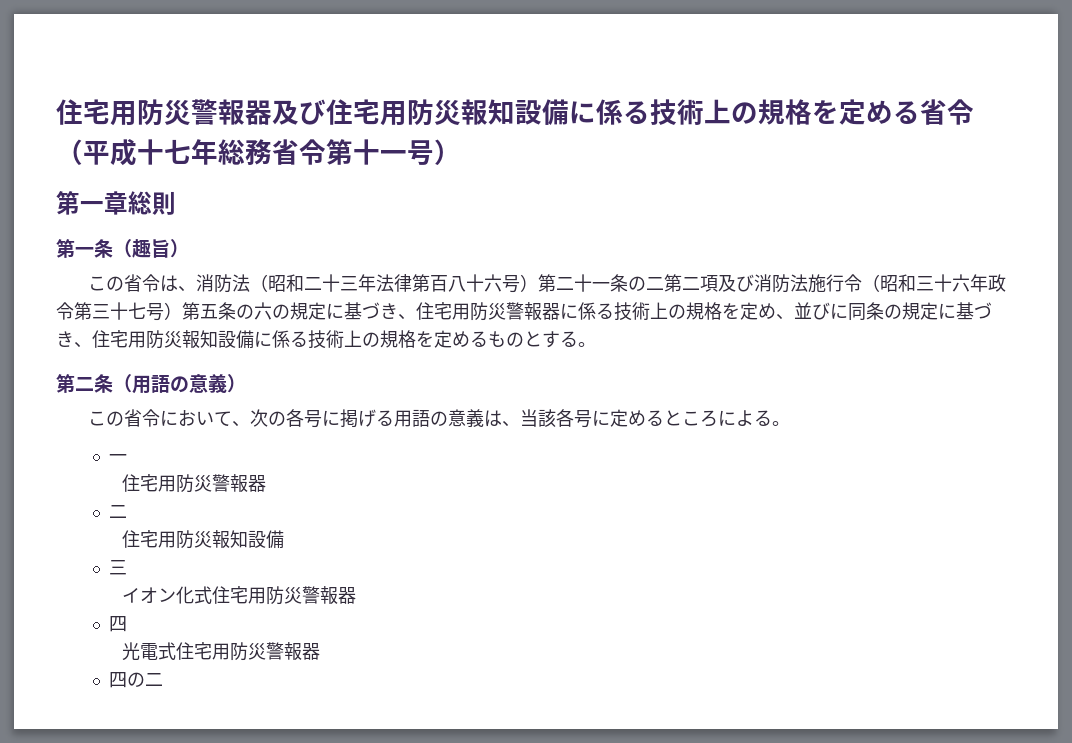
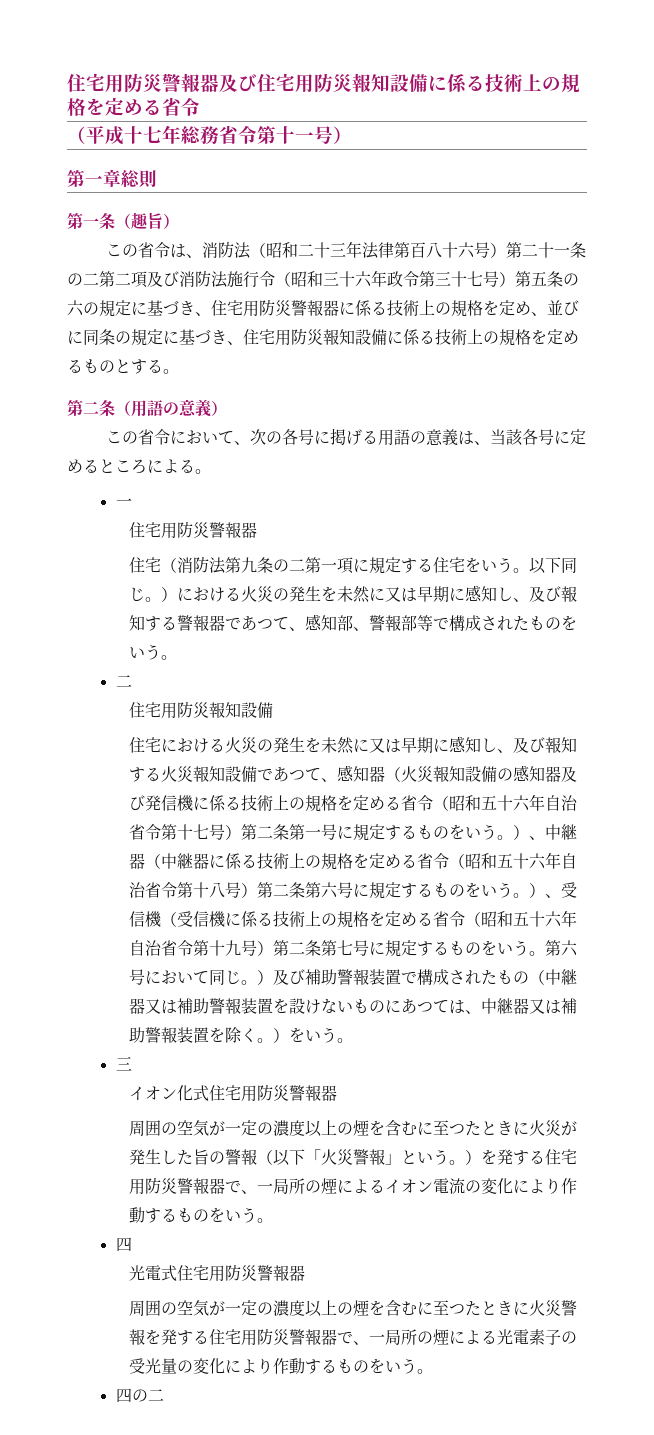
+ 住宅（消防法第九条の二第一項に規定する住宅をいう。以下同じ。）における火災の発生を未然に又は早期に感知し、及び報知する警報器であつて、感知部、警報部等で構成されたものをいう。
+ 住宅における火災の発生を未然に又は早期に感知し、及び報知する火災報知設備であつて、感知器（火災報知設備の感知器及び発信機に係る技術上の規格を定める省令（昭和五十六年自治省令第十七号）第二条第一号に規定するものをいう。）、中継器（中継器に係る技術上の規格を定める省令（昭和五十六年自治省令第十八号）第二条第六号に規定するものをいう。）、受信機（受信機に係る技術上の規格を定める省令（昭和五十六年自治省令第十九号）第二条第七号に規定するものをいう。第六号において同じ。）及び補助警報装置で構成されたもの（中継器又は補助警報装置を設けないものにあつては、中継器又は補助警報装置を除く。）をいう。
+ 周囲の空気が一定の濃度以上の煙を含むに至つたときに火災が発生した旨の警報（以下「火災警報」という。）を発する住宅用防災警報器で、一局所の煙によるイオン電流の変化により作動するものをいう。
+ 周囲の空気が一定の濃度以上の煙を含むに至つたときに火災警報を発する住宅用防災警報器で、一局所の煙による光電素子の受光量の変化により作動するものをいう。

